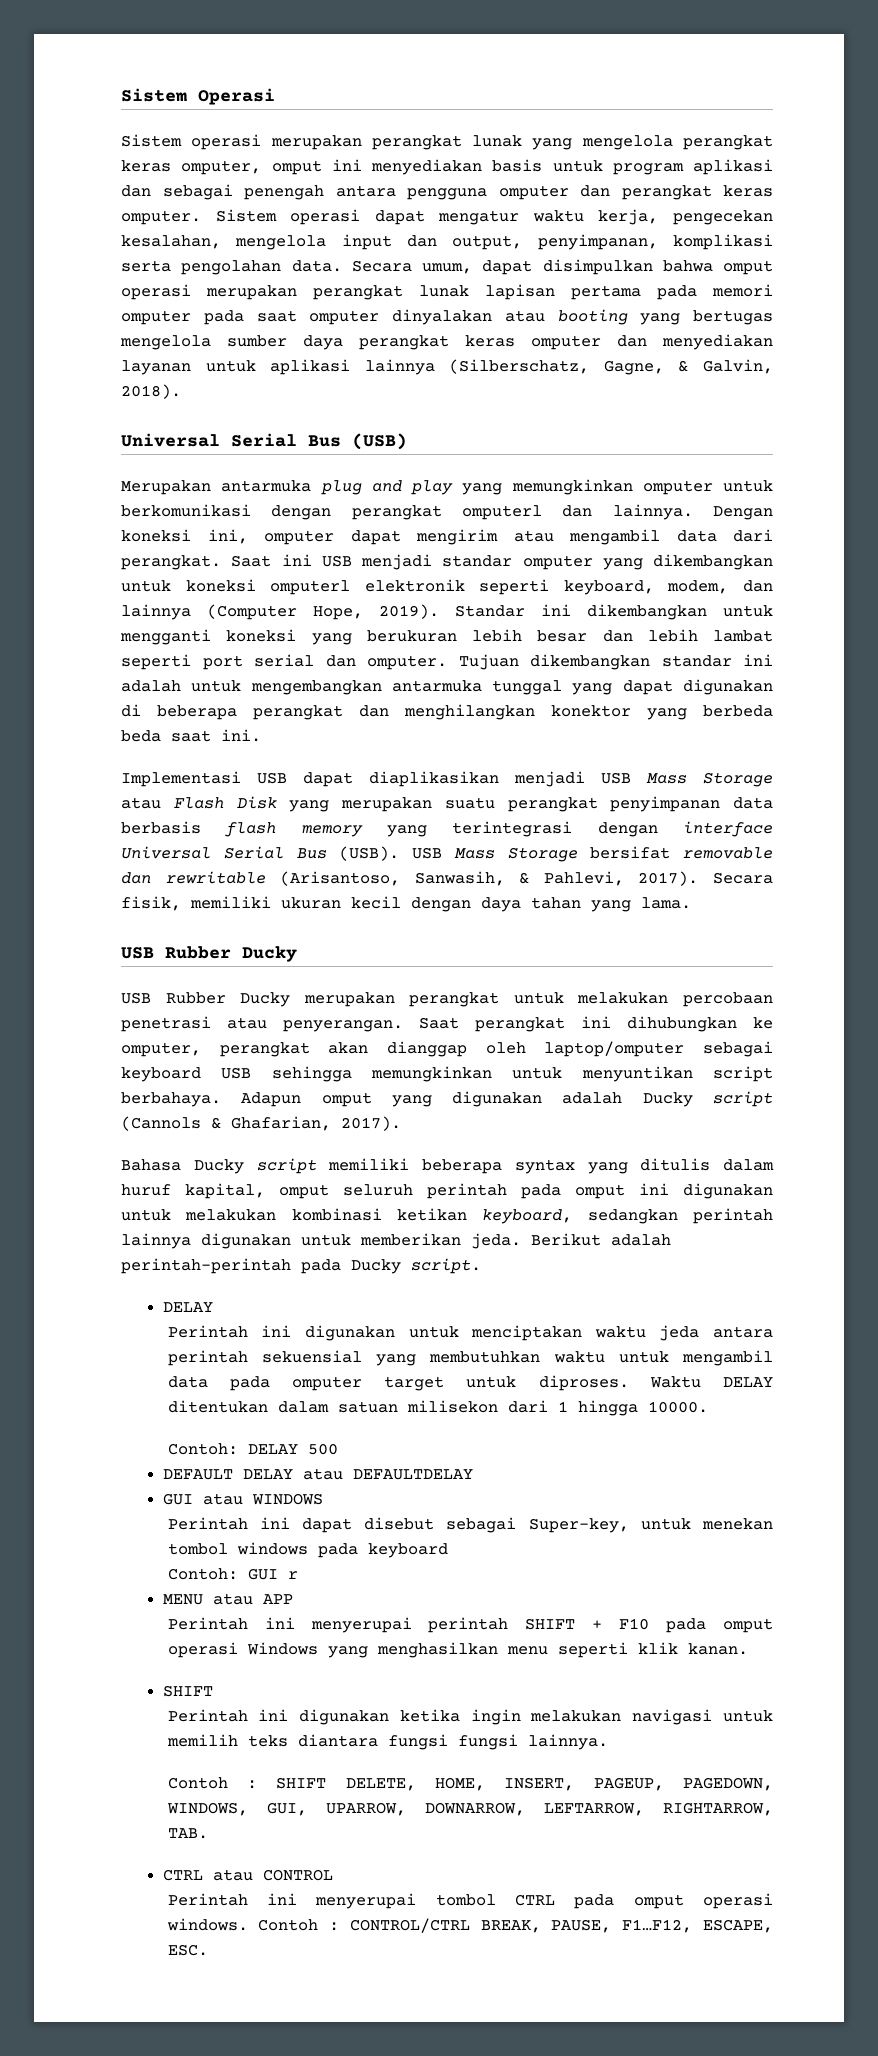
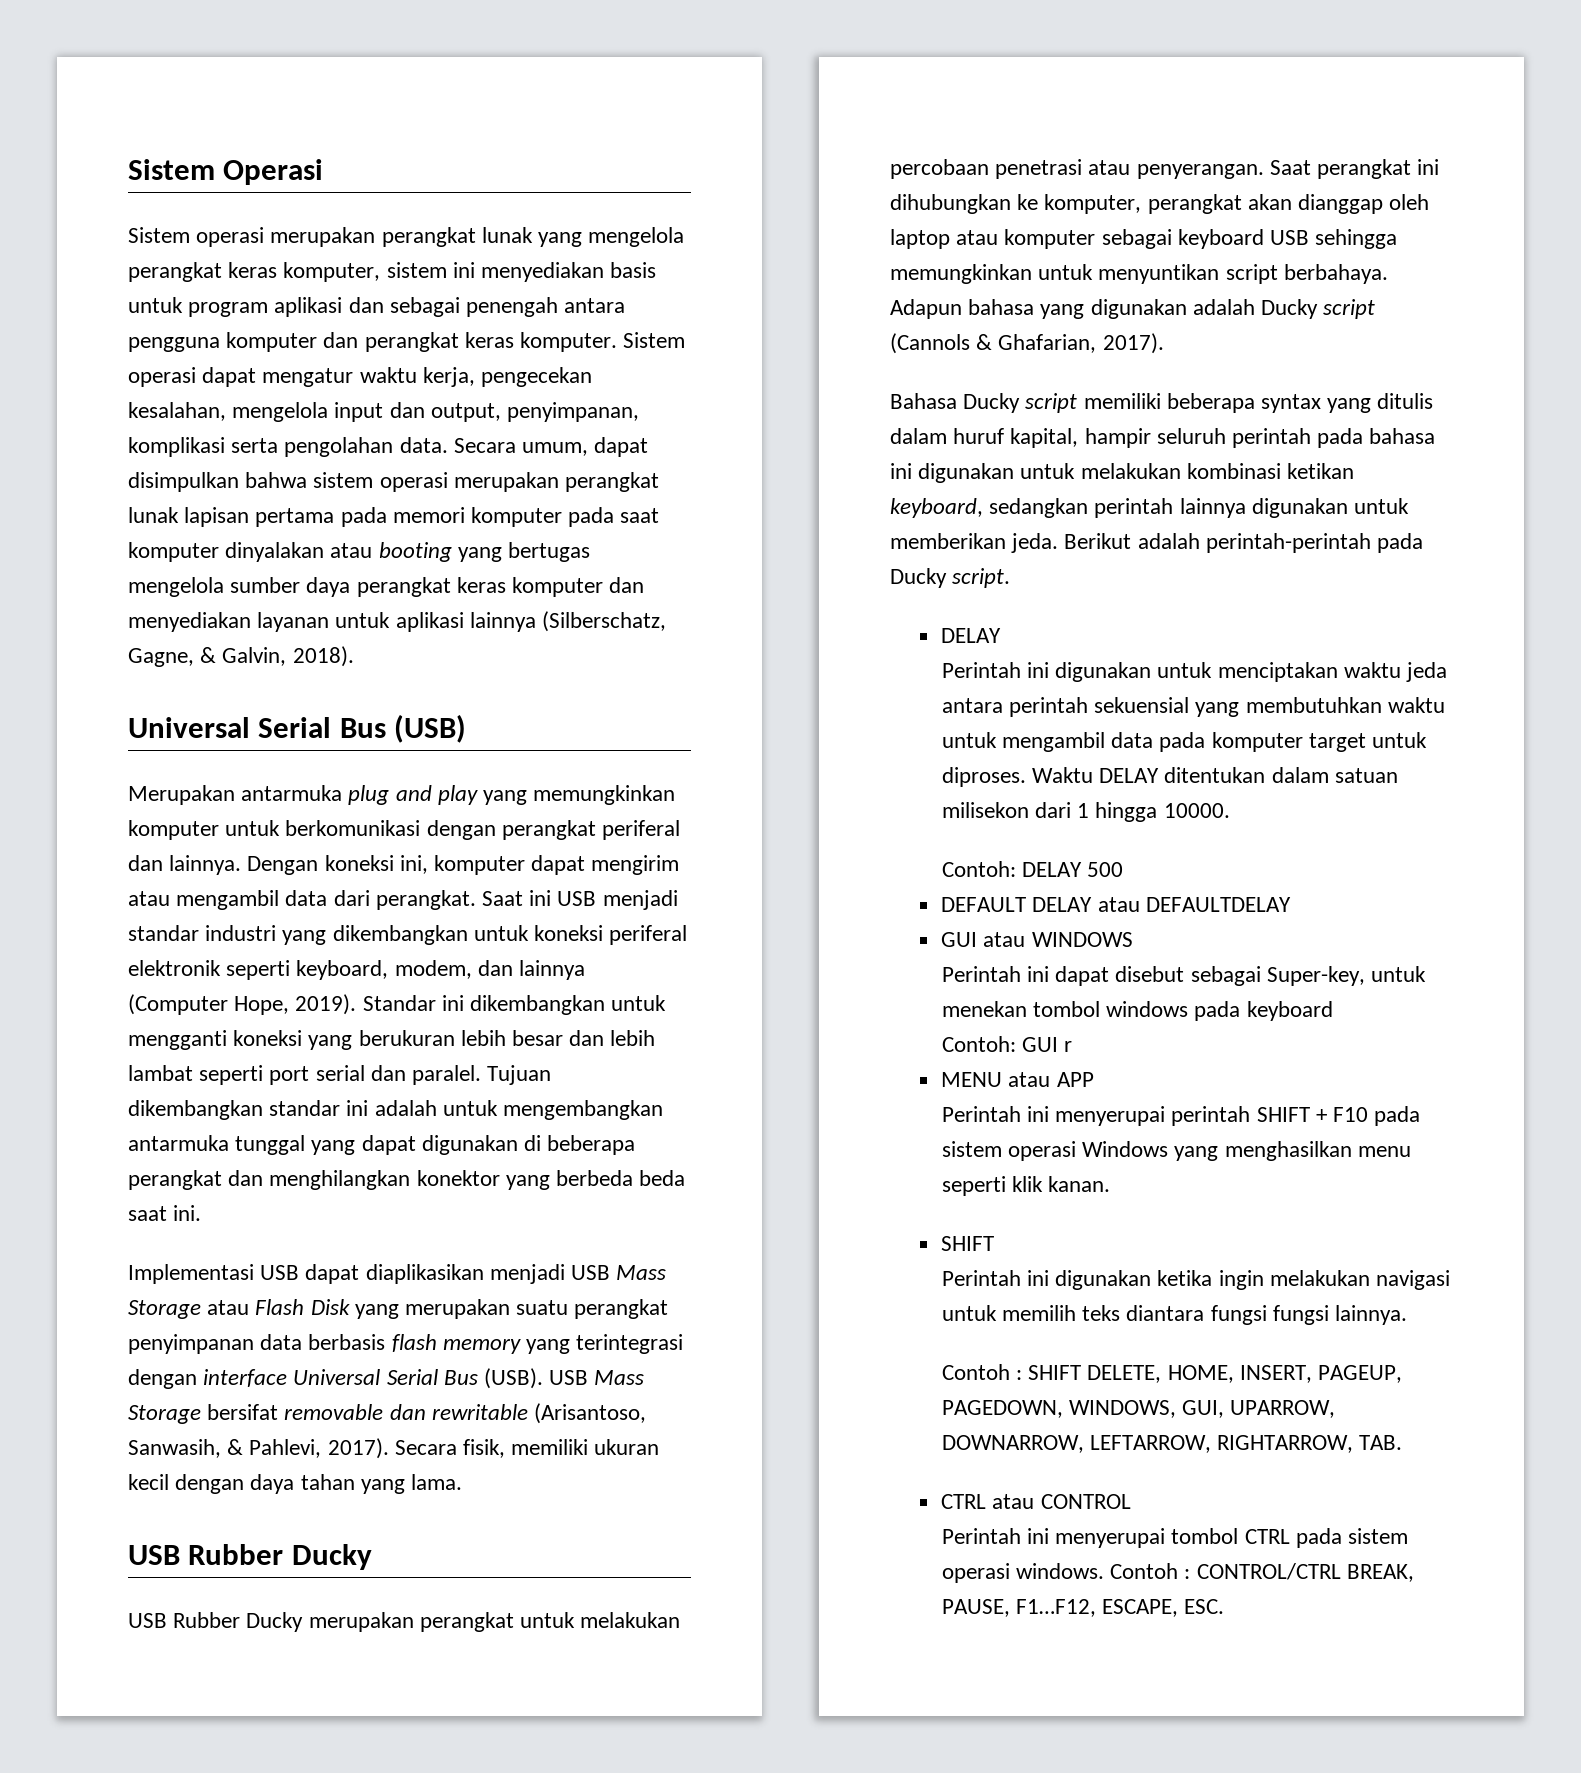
- Sistem operasi merupakan perangkat lunak yang mengelola perangkat keras omputer, omput ini menyediakan basis untuk program aplikasi dan sebagai penengah antara pengguna omputer dan perangkat keras omputer.
+ Sistem operasi merupakan perangkat lunak yang mengelola perangkat keras komputer, sistem ini menyediakan basis untuk program aplikasi dan sebagai penengah antara pengguna komputer dan perangkat keras komputer.
- Secara umum, dapat disimpulkan bahwa omput operasi merupakan perangkat lunak lapisan pertama pada memori omputer pada saat omputer dinyalakan atau booting yang bertugas mengelola sumber daya perangkat keras omputer dan menyediakan layanan untuk aplikasi lainnya (Silberschatz, Gagne, & Galvin, 2018).
+ Secara umum, dapat disimpulkan bahwa sistem operasi merupakan perangkat lunak lapisan pertama pada memori komputer pada saat komputer dinyalakan atau booting yang bertugas mengelola sumber daya perangkat keras komputer dan menyediakan layanan untuk aplikasi lainnya (Silberschatz, Gagne, & Galvin, 2018).
- Merupakan antarmuka plug and play yang memungkinkan omputer untuk berkomunikasi dengan perangkat omputerl dan lainnya.
+ Merupakan antarmuka plug and play yang memungkinkan komputer untuk berkomunikasi dengan perangkat periferal dan lainnya.
- Dengan koneksi ini, omputer dapat mengirim atau mengambil data dari perangkat.
+ Dengan koneksi ini, komputer dapat mengirim atau mengambil data dari perangkat.
- Saat ini USB menjadi standar omputer yang dikembangkan untuk koneksi omputerl elektronik seperti keyboard, modem, dan lainnya (Computer Hope, 2019).
+ Saat ini USB menjadi standar industri yang dikembangkan untuk koneksi periferal elektronik seperti keyboard, modem, dan lainnya (Computer Hope, 2019).
- Standar ini dikembangkan untuk mengganti koneksi yang berukuran lebih besar dan lebih lambat seperti port serial dan omputer.
+ Standar ini dikembangkan untuk mengganti koneksi yang berukuran lebih besar dan lebih lambat seperti port serial dan paralel.
- Saat perangkat ini dihubungkan ke omputer, perangkat akan dianggap oleh laptop/omputer sebagai keyboard USB sehingga memungkinkan untuk menyuntikan script berbahaya.
+ Saat perangkat ini dihubungkan ke komputer, perangkat akan dianggap oleh laptop atau komputer sebagai keyboard USB sehingga memungkinkan untuk menyuntikan script berbahaya.
- Adapun omput yang digunakan adalah Ducky script (Cannols & Ghafarian, 2017).
+ Adapun bahasa yang digunakan adalah Ducky script (Cannols & Ghafarian, 2017).
- Bahasa Ducky script memiliki beberapa syntax yang ditulis dalam huruf kapital, omput seluruh perintah pada omput ini digunakan untuk melakukan kombinasi ketikan keyboard, sedangkan perintah lainnya digunakan untuk memberikan jeda.
+ Bahasa Ducky script memiliki beberapa syntax yang ditulis dalam huruf kapital, hampir seluruh perintah pada bahasa ini digunakan untuk melakukan kombinasi ketikan keyboard, sedangkan perintah lainnya digunakan untuk memberikan jeda.
- Perintah ini digunakan untuk menciptakan waktu jeda antara perintah sekuensial yang membutuhkan waktu untuk mengambil data pada omputer target untuk diproses.
+ Perintah ini digunakan untuk menciptakan waktu jeda antara perintah sekuensial yang membutuhkan waktu untuk mengambil data pada komputer target untuk diproses.
- Perintah ini menyerupai perintah SHIFT + F10 pada omput operasi Windows yang menghasilkan menu seperti klik kanan.
+ Perintah ini menyerupai perintah SHIFT + F10 pada sistem operasi Windows yang menghasilkan menu seperti klik kanan.
- Perintah ini menyerupai tombol CTRL pada omput operasi windows.
+ Perintah ini menyerupai tombol CTRL pada sistem operasi windows.

